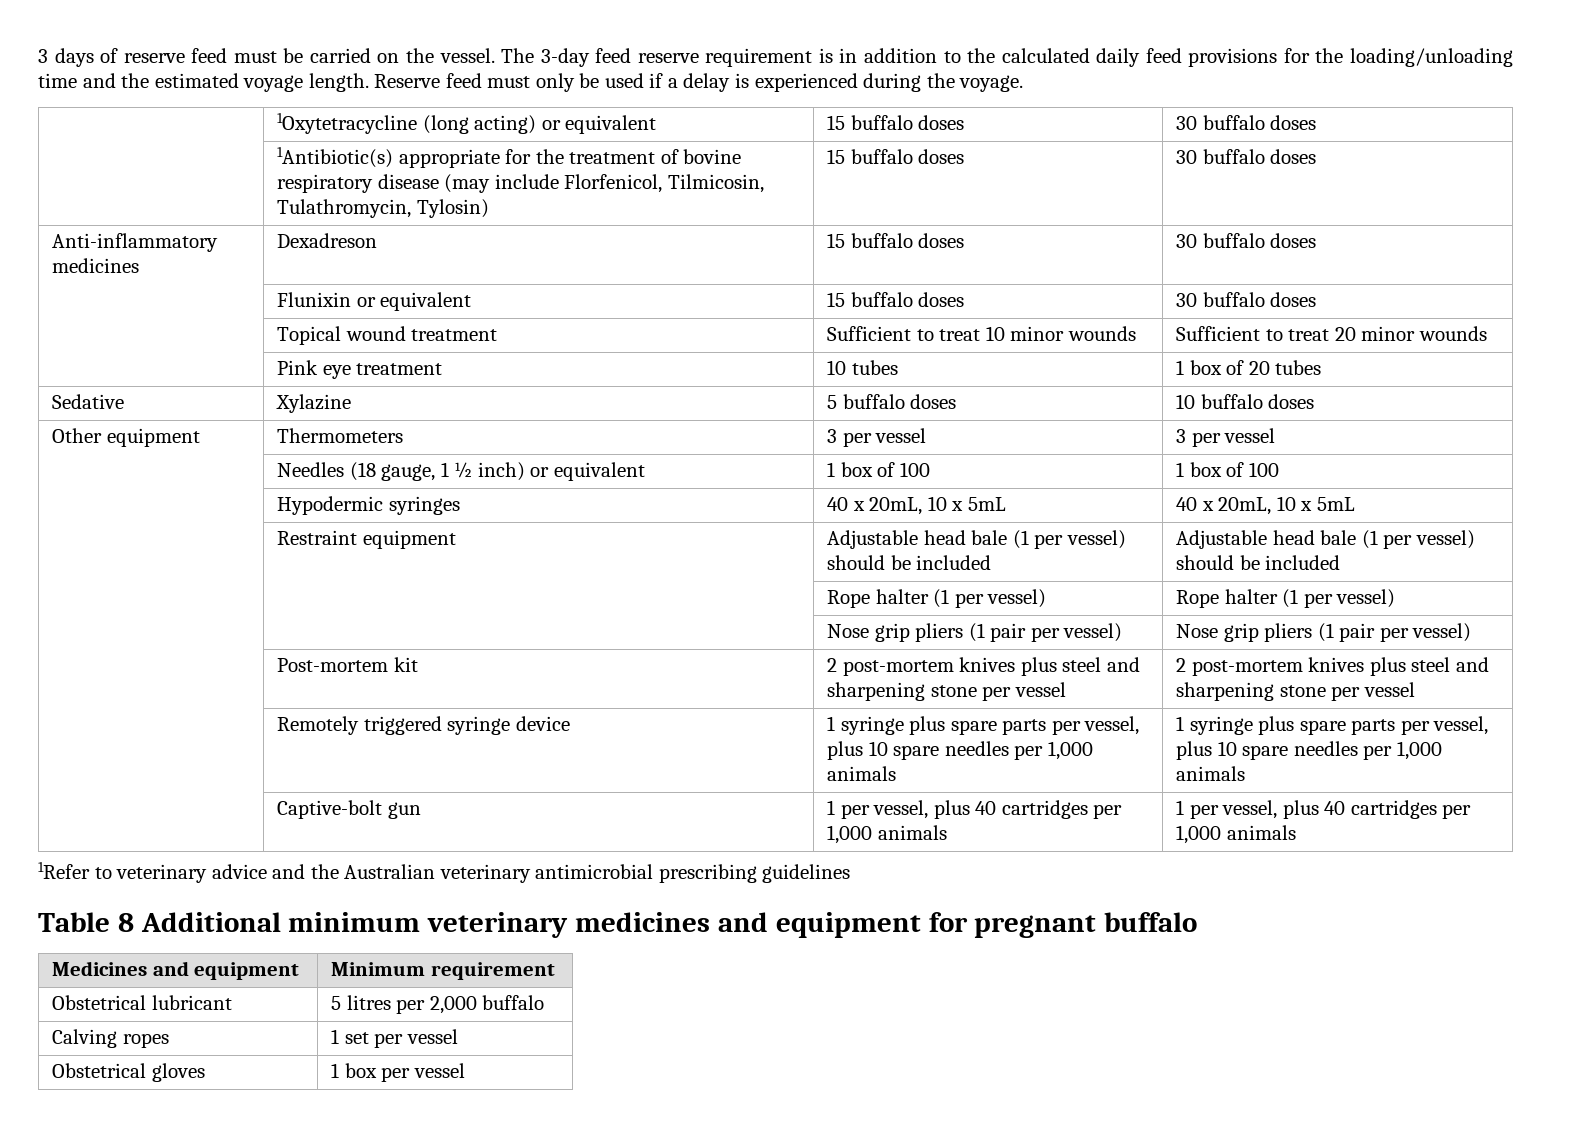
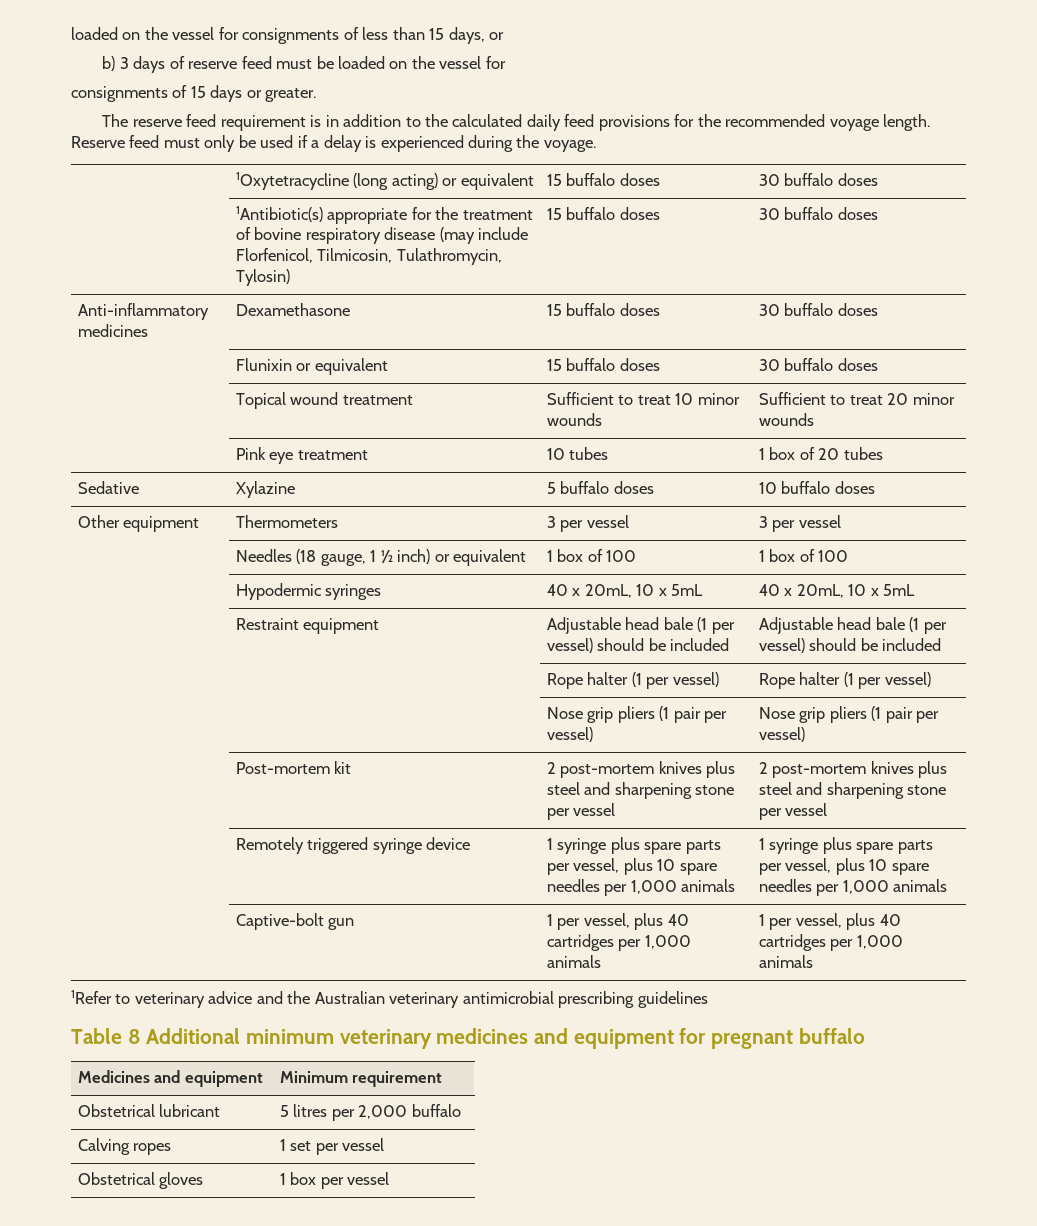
- 3 days of reserve feed must be carried on the vessel. The 3-day feed reserve requirement is in addition to the calculated daily feed provisions for the loading/unloading time and the estimated voyage length.
+ loaded on the vessel for consignments of less than 15 days, or
+ b) 3 days of reserve feed must be loaded on the vessel for
+ consignments of 15 days or greater.
+ The reserve feed requirement is in addition to the calculated daily feed provisions for the recommended voyage length.
- Anti-inflammatory medicines | Dexadreson | 15 buffalo doses | 30 buffalo doses
+ Anti-inflammatory medicines | Dexamethasone | 15 buffalo doses | 30 buffalo doses

